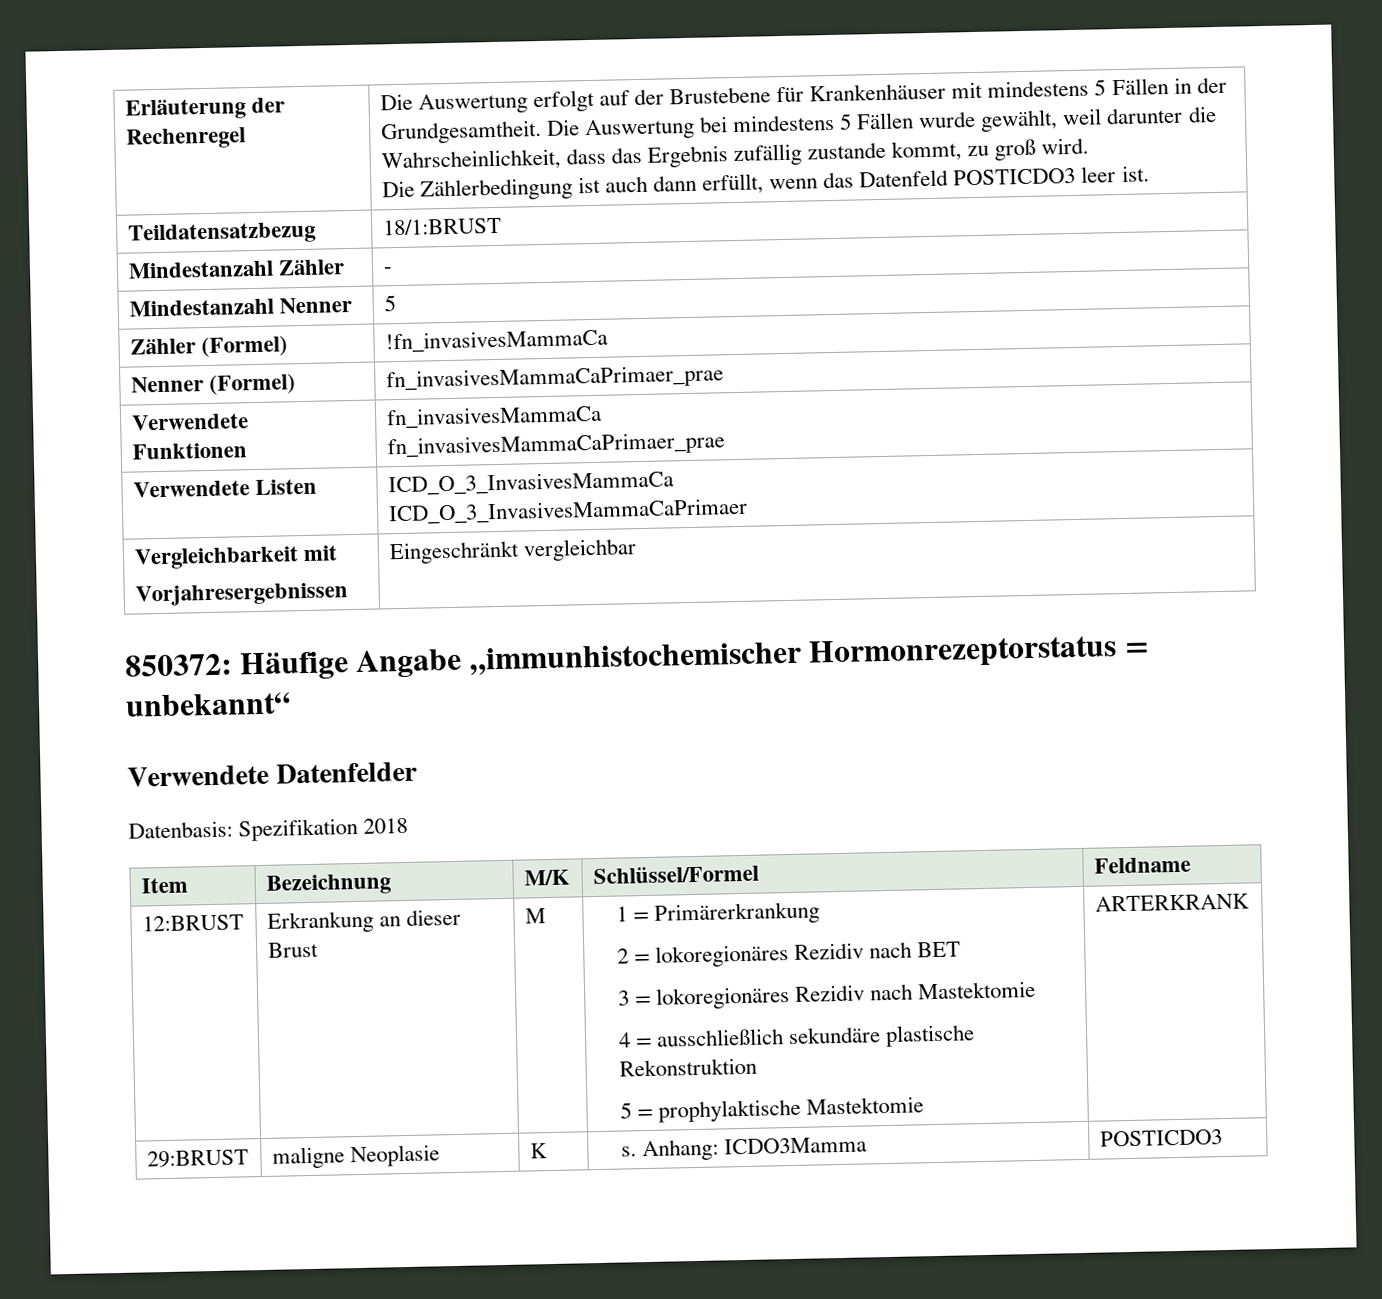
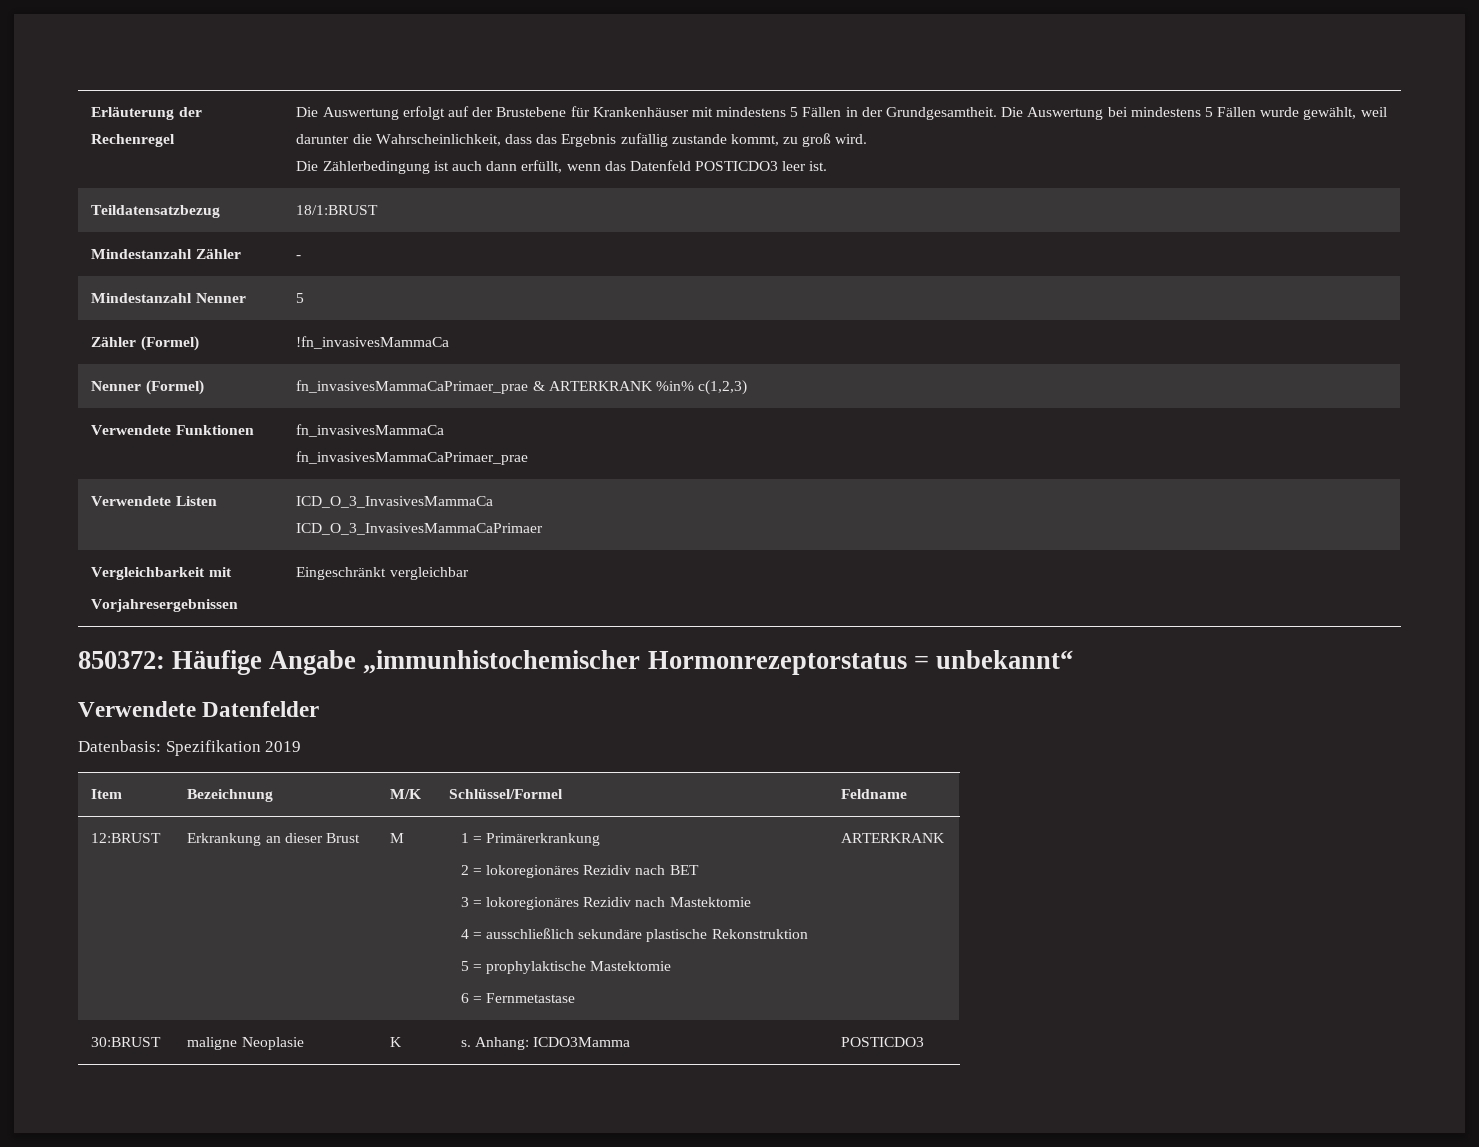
- Nenner (Formel) | fn_invasivesMammaCaPrimaer_prae
+ Nenner (Formel) | fn_invasivesMammaCaPrimaer_prae & ARTERKRANK %in% c(1,2,3)
- Datenbasis: Spezifikation 2018
+ Datenbasis: Spezifikation 2019
  12:BRUST | Erkrankung an dieser Brust | M | 1 = Primärerkrankung
  2 = lokoregionäres Rezidiv nach BET
  3 = lokoregionäres Rezidiv nach Mastektomie
  4 = ausschließlich sekundäre plastische Rekonstruktion
- 5 = prophylaktische Mastektomie | ARTERKRANK
+ 5 = prophylaktische Mastektomie
+ 6 = Fernmetastase | ARTERKRANK
- 29:BRUST | maligne Neoplasie | K | s. Anhang: ICDO3Mamma | POSTICDO3
+ 30:BRUST | maligne Neoplasie | K | s. Anhang: ICDO3Mamma | POSTICDO3

